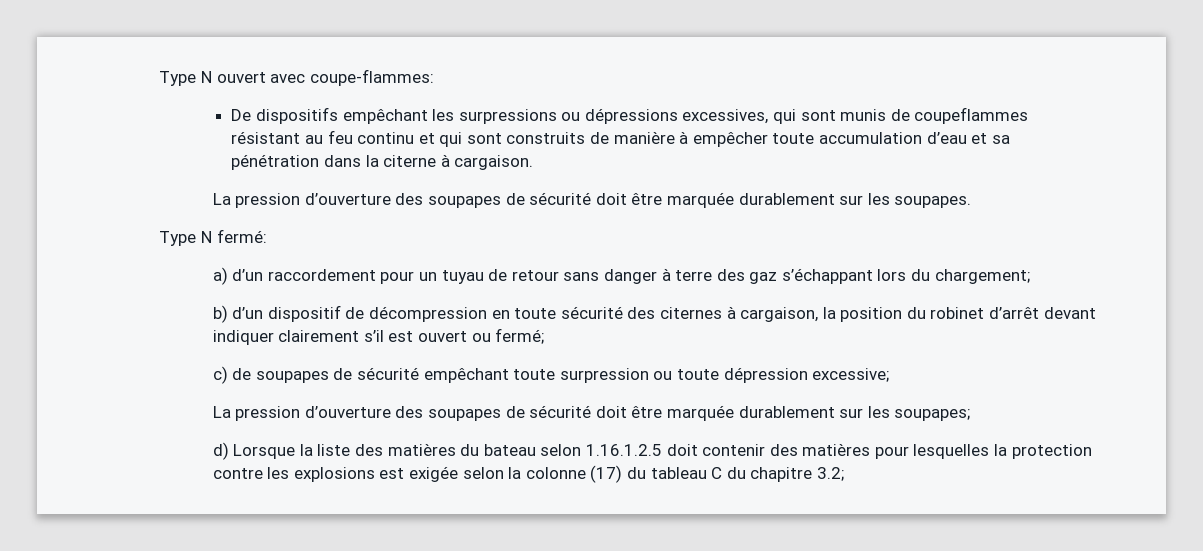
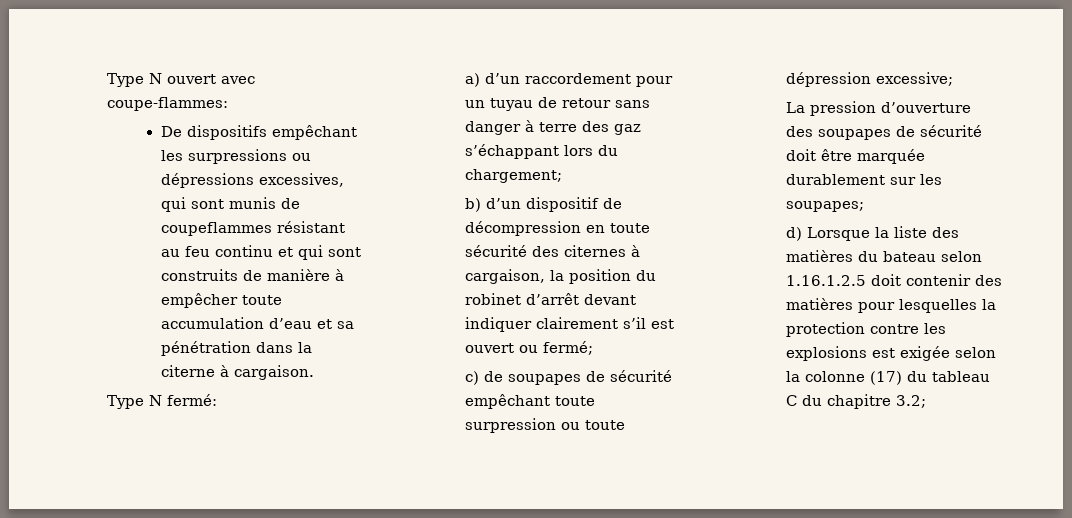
- La pression d’ouverture des soupapes de sécurité doit être marquée durablement sur les soupapes.

